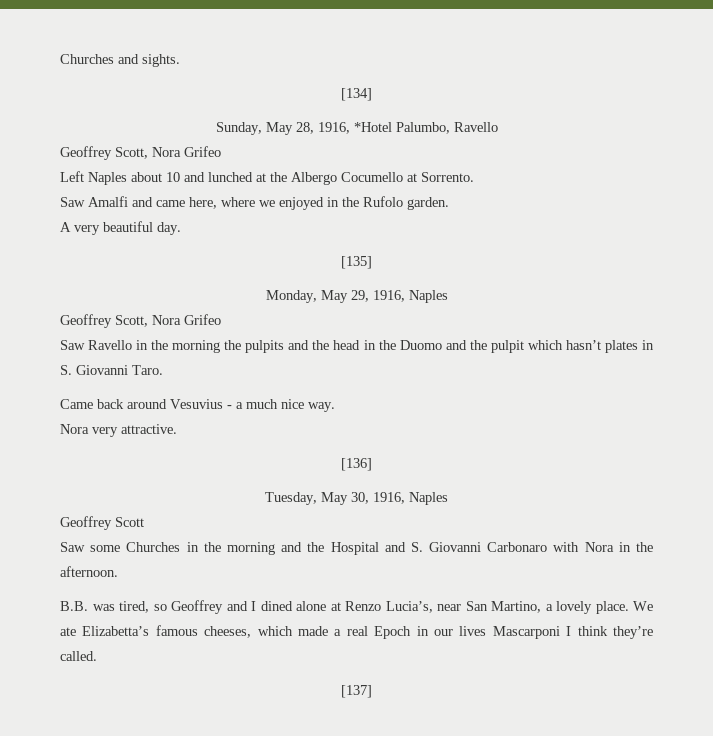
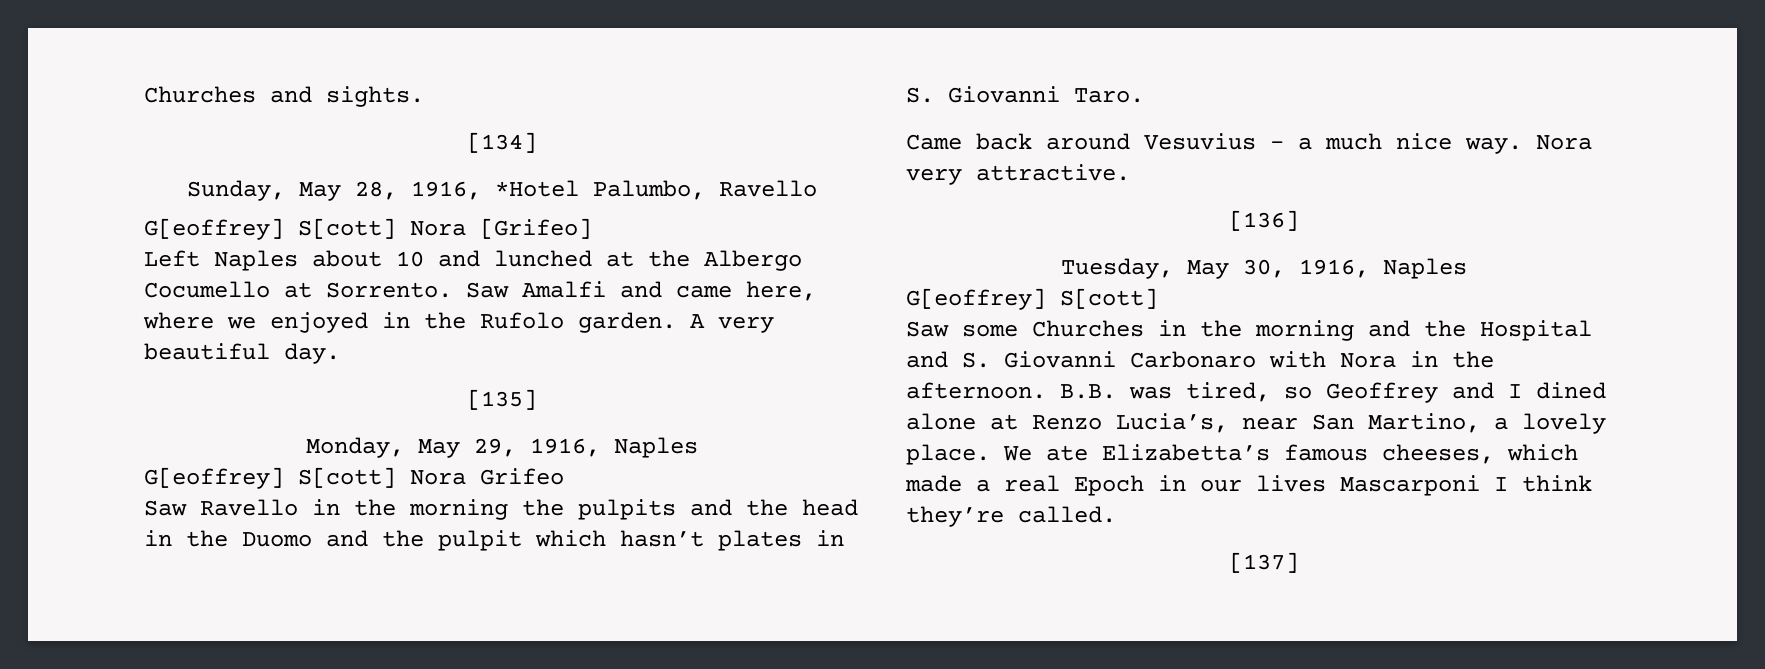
  Sunday, May 28, 1916, *Hotel Palumbo, Ravello
- Geoffrey Scott, Nora Grifeo
+ G[eoffrey] S[cott] Nora [Grifeo]
- Left Naples about 10 and lunched at the Albergo Cocumello at Sorrento.
- Saw Amalfi and came here, where we enjoyed in the Rufolo garden.
- A very beautiful day.
+ Left Naples about 10 and lunched at the Albergo Cocumello at Sorrento. Saw Amalfi and came here, where we enjoyed in the Rufolo garden. A very beautiful day.
  Monday, May 29, 1916, Naples
- Geoffrey Scott, Nora Grifeo
+ G[eoffrey] S[cott] Nora Grifeo
- Came back around Vesuvius - a much nice way.
- Nora very attractive.
+ Came back around Vesuvius - a much nice way. Nora very attractive.
  Tuesday, May 30, 1916, Naples
- Geoffrey Scott
+ G[eoffrey] S[cott]
- Saw some Churches in the morning and the Hospital and S. Giovanni Carbonaro with Nora in the afternoon.
- B.B. was tired, so Geoffrey and I dined alone at Renzo Lucia’s, near San Martino, a lovely place.
+ Saw some Churches in the morning and the Hospital and S. Giovanni Carbonaro with Nora in the afternoon. B.B. was tired, so Geoffrey and I dined alone at Renzo Lucia’s, near San Martino, a lovely place.

